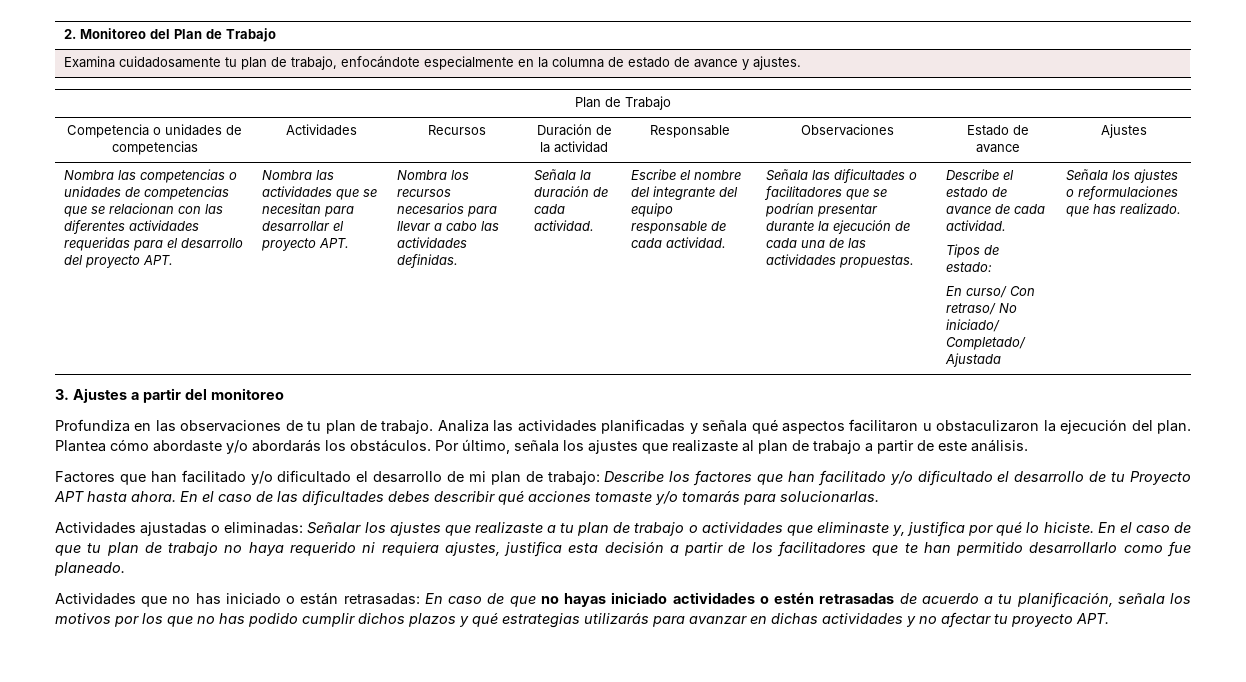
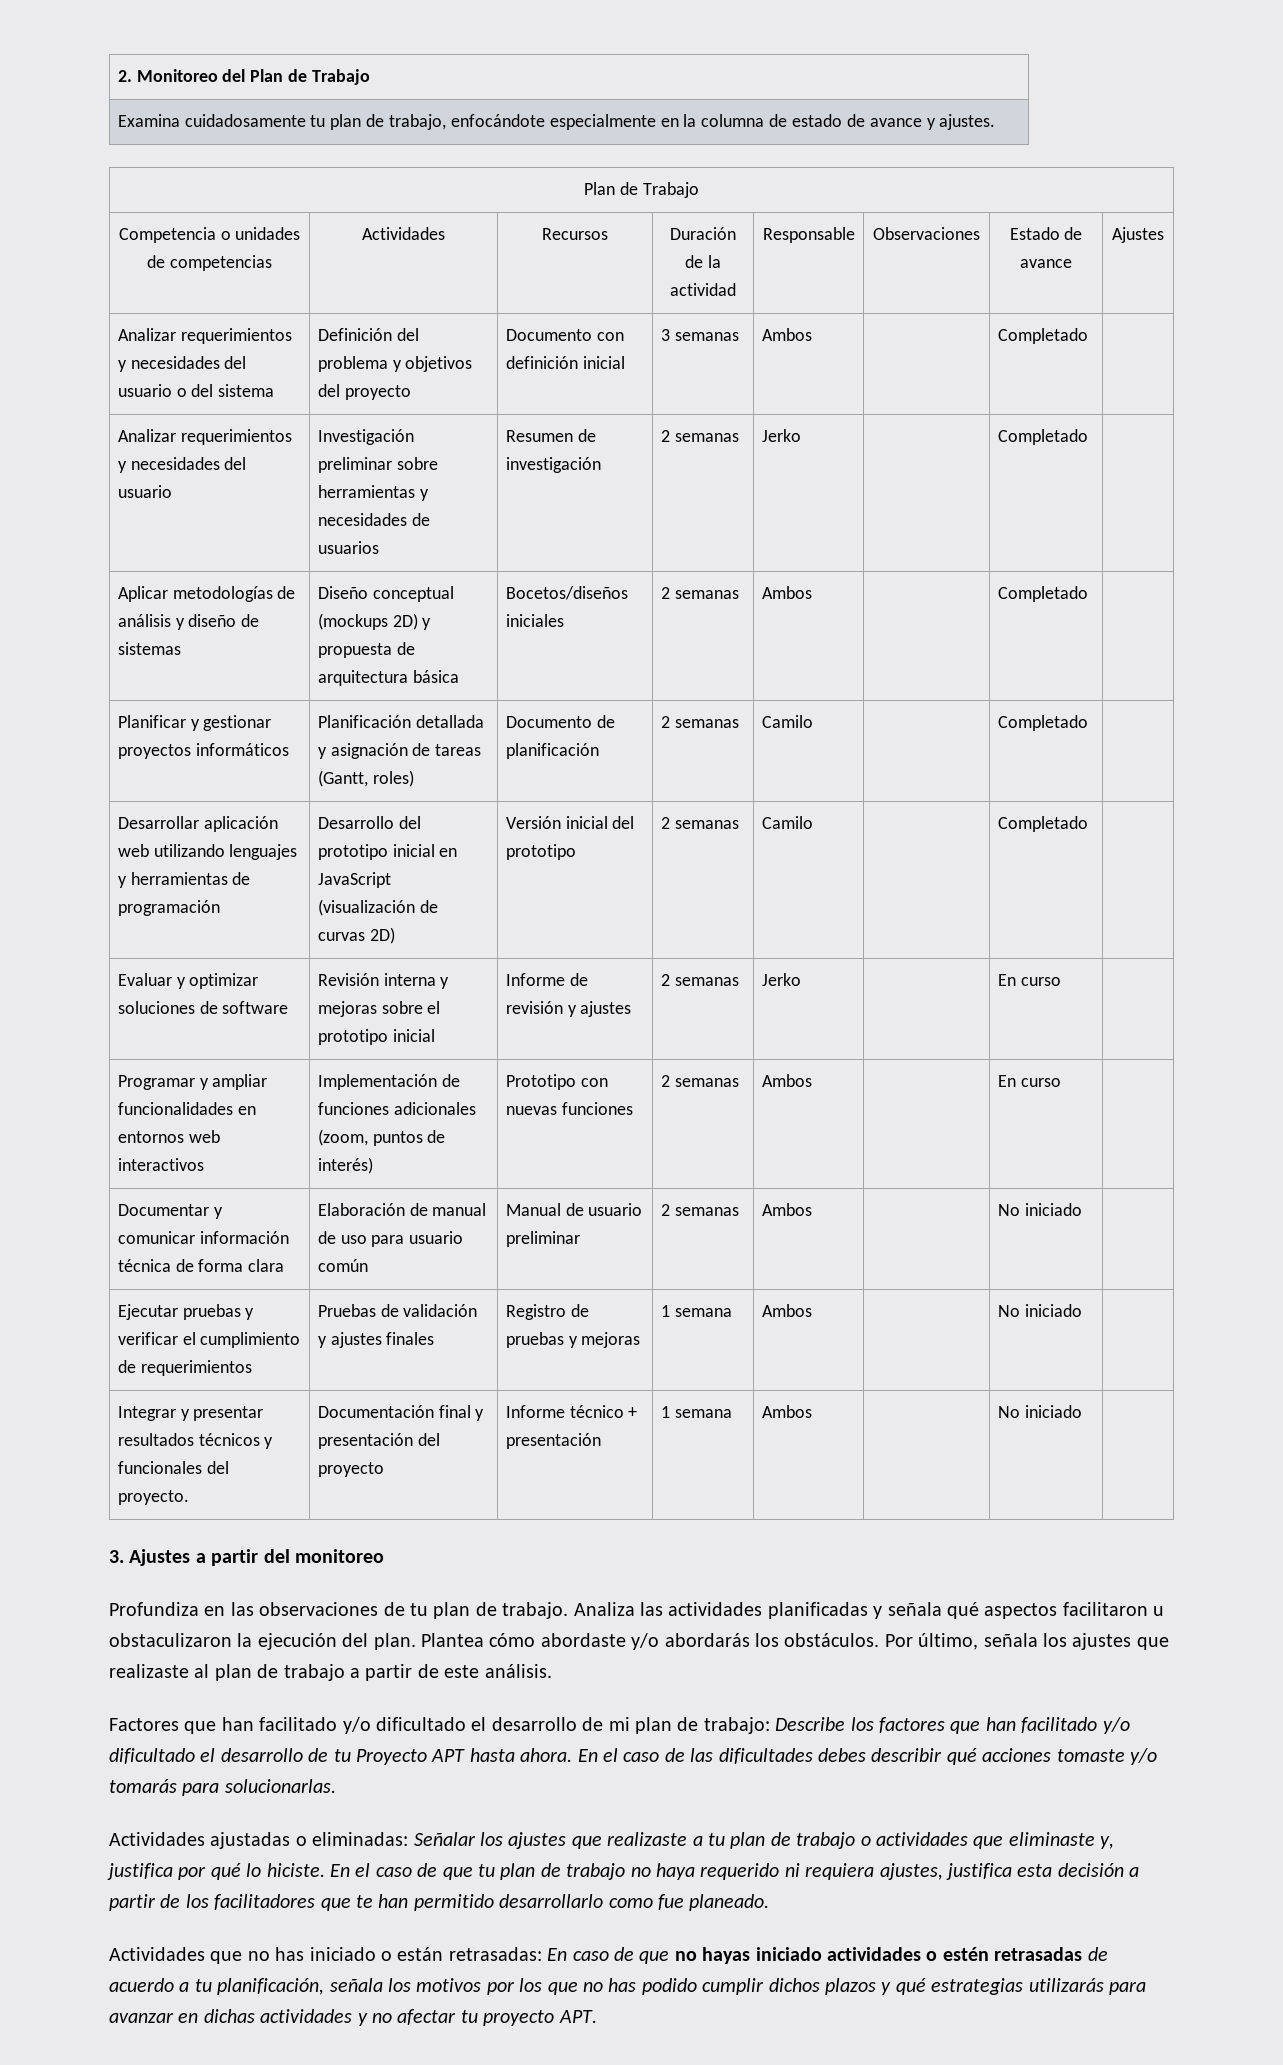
- Nombra las competencias o unidades de competencias que se relacionan con las diferentes actividades requeridas para el desarrollo del proyecto APT. | Nombra las actividades que se necesitan para desarrollar el proyecto APT. | Nombra los recursos necesarios para llevar a cabo las actividades definidas. | Señala la duración de cada actividad. | Escribe el nombre del integrante del equipo responsable de cada actividad. | Señala las dificultades o facilitadores que se podrían presentar durante la ejecución de cada una de las actividades propuestas. | Describe el estado de avance de cada actividad.
- Tipos de estado:
- En curso/ Con retraso/ No iniciado/ Completado/ Ajustada | Señala los ajustes o reformulaciones que has realizado.
+ Analizar requerimientos y necesidades del usuario o del sistema | Definición del problema y objetivos del proyecto | Documento con definición inicial | 3 semanas | Ambos | | Completado |
+ Analizar requerimientos y necesidades del usuario | Investigación preliminar sobre herramientas y necesidades de usuarios | Resumen de investigación | 2 semanas | Jerko | | Completado |
+ Aplicar metodologías de análisis y diseño de sistemas | Diseño conceptual (mockups 2D) y propuesta de arquitectura básica | Bocetos/diseños iniciales | 2 semanas | Ambos | | Completado |
+ Planificar y gestionar proyectos informáticos | Planificación detallada y asignación de tareas (Gantt, roles) | Documento de planificación | 2 semanas | Camilo | | Completado |
+ Desarrollar aplicación web utilizando lenguajes y herramientas de programación | Desarrollo del prototipo inicial en JavaScript (visualización de curvas 2D) | Versión inicial del prototipo | 2 semanas | Camilo | | Completado |
+ Evaluar y optimizar soluciones de software | Revisión interna y mejoras sobre el prototipo inicial | Informe de revisión y ajustes | 2 semanas | Jerko | | En curso |
+ Programar y ampliar funcionalidades en entornos web interactivos | Implementación de funciones adicionales (zoom, puntos de interés) | Prototipo con nuevas funciones | 2 semanas | Ambos | | En curso |
+ Documentar y comunicar información técnica de forma clara | Elaboración de manual de uso para usuario común | Manual de usuario preliminar | 2 semanas | Ambos | | No iniciado |
+ Ejecutar pruebas y verificar el cumplimiento de requerimientos | Pruebas de validación y ajustes finales | Registro de pruebas y mejoras | 1 semana | Ambos | | No iniciado |
+ Integrar y presentar resultados técnicos y funcionales del proyecto. | Documentación final y presentación del proyecto | Informe técnico + presentación | 1 semana | Ambos | | No iniciado |

